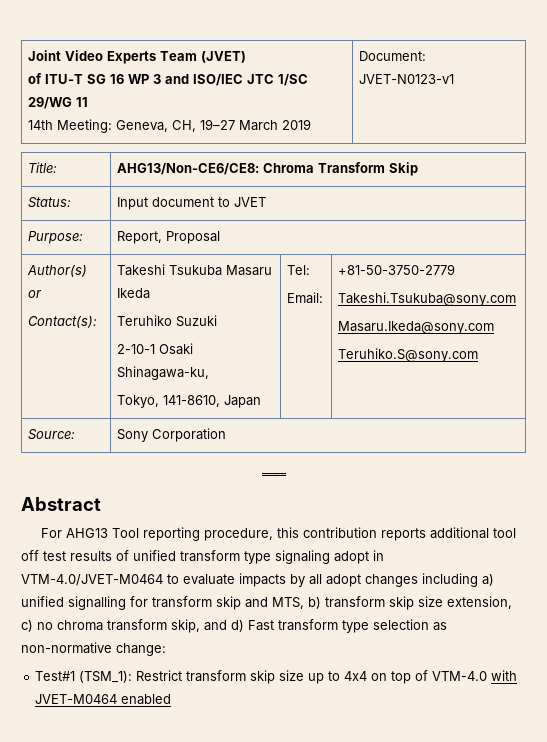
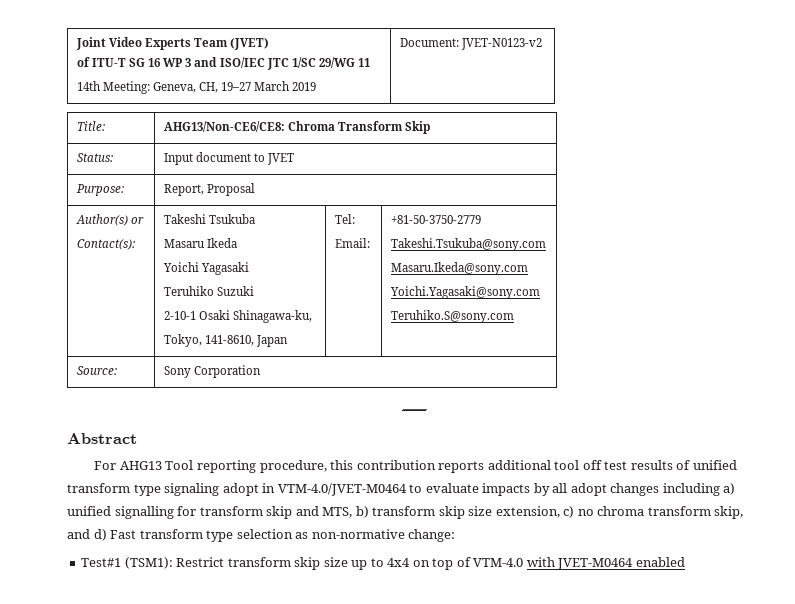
  Joint Video Experts Team (JVET)
  of ITU-T SG 16 WP 3 and ISO/IEC JTC 1/SC 29/WG 11
- 14th Meeting: Geneva, CH, 19–27 March 2019 | Document: JVET-N0123-v1
+ 14th Meeting: Geneva, CH, 19–27 March 2019 | Document: JVET-N0123-v2
  Author(s) or
- Contact(s): | Takeshi Tsukuba Masaru Ikeda
+ Contact(s): | Takeshi Tsukuba
+ Masaru Ikeda
+ Yoichi Yagasaki
  Teruhiko Suzuki
  2-10-1 Osaki Shinagawa-ku,
  Tokyo, 141-8610, Japan | Tel:
  Email: | +81-50-3750-2779
  Takeshi.Tsukuba@sony.com
  Masaru.Ikeda@sony.com
+ Yoichi.Yagasaki@sony.com
- Test#1 (TSM_1): Restrict transform skip size up to 4x4 on top of VTM-4.0 with JVET-M0464 enabled
+ Test#1 (TSM1): Restrict transform skip size up to 4x4 on top of VTM-4.0 with JVET-M0464 enabled

